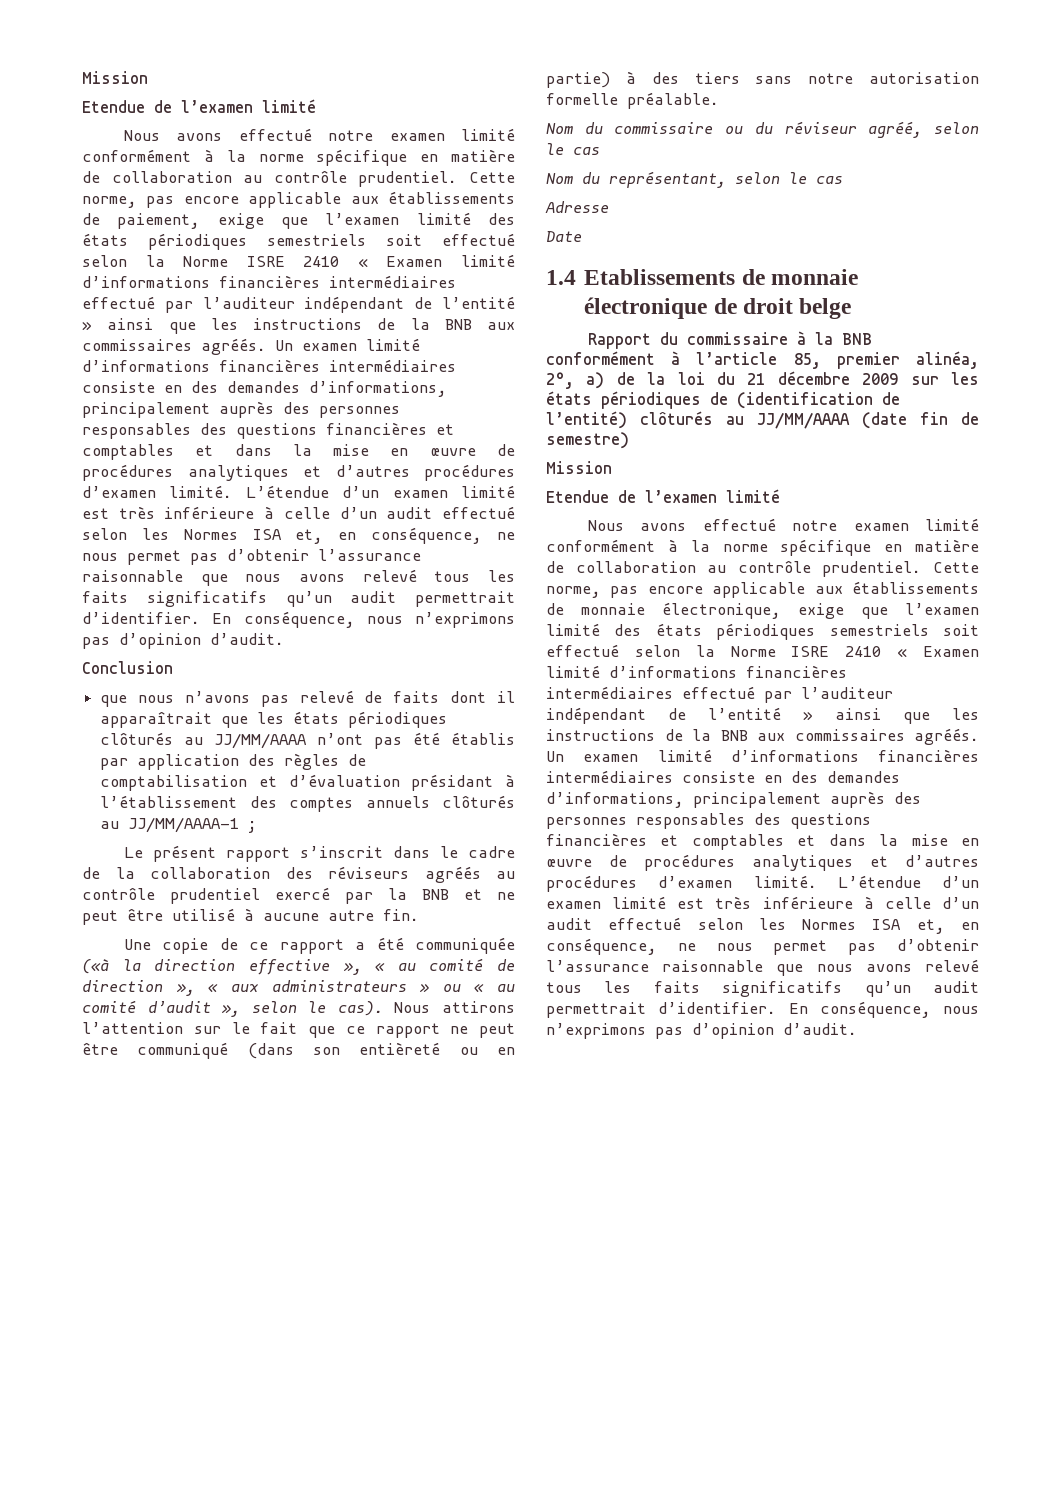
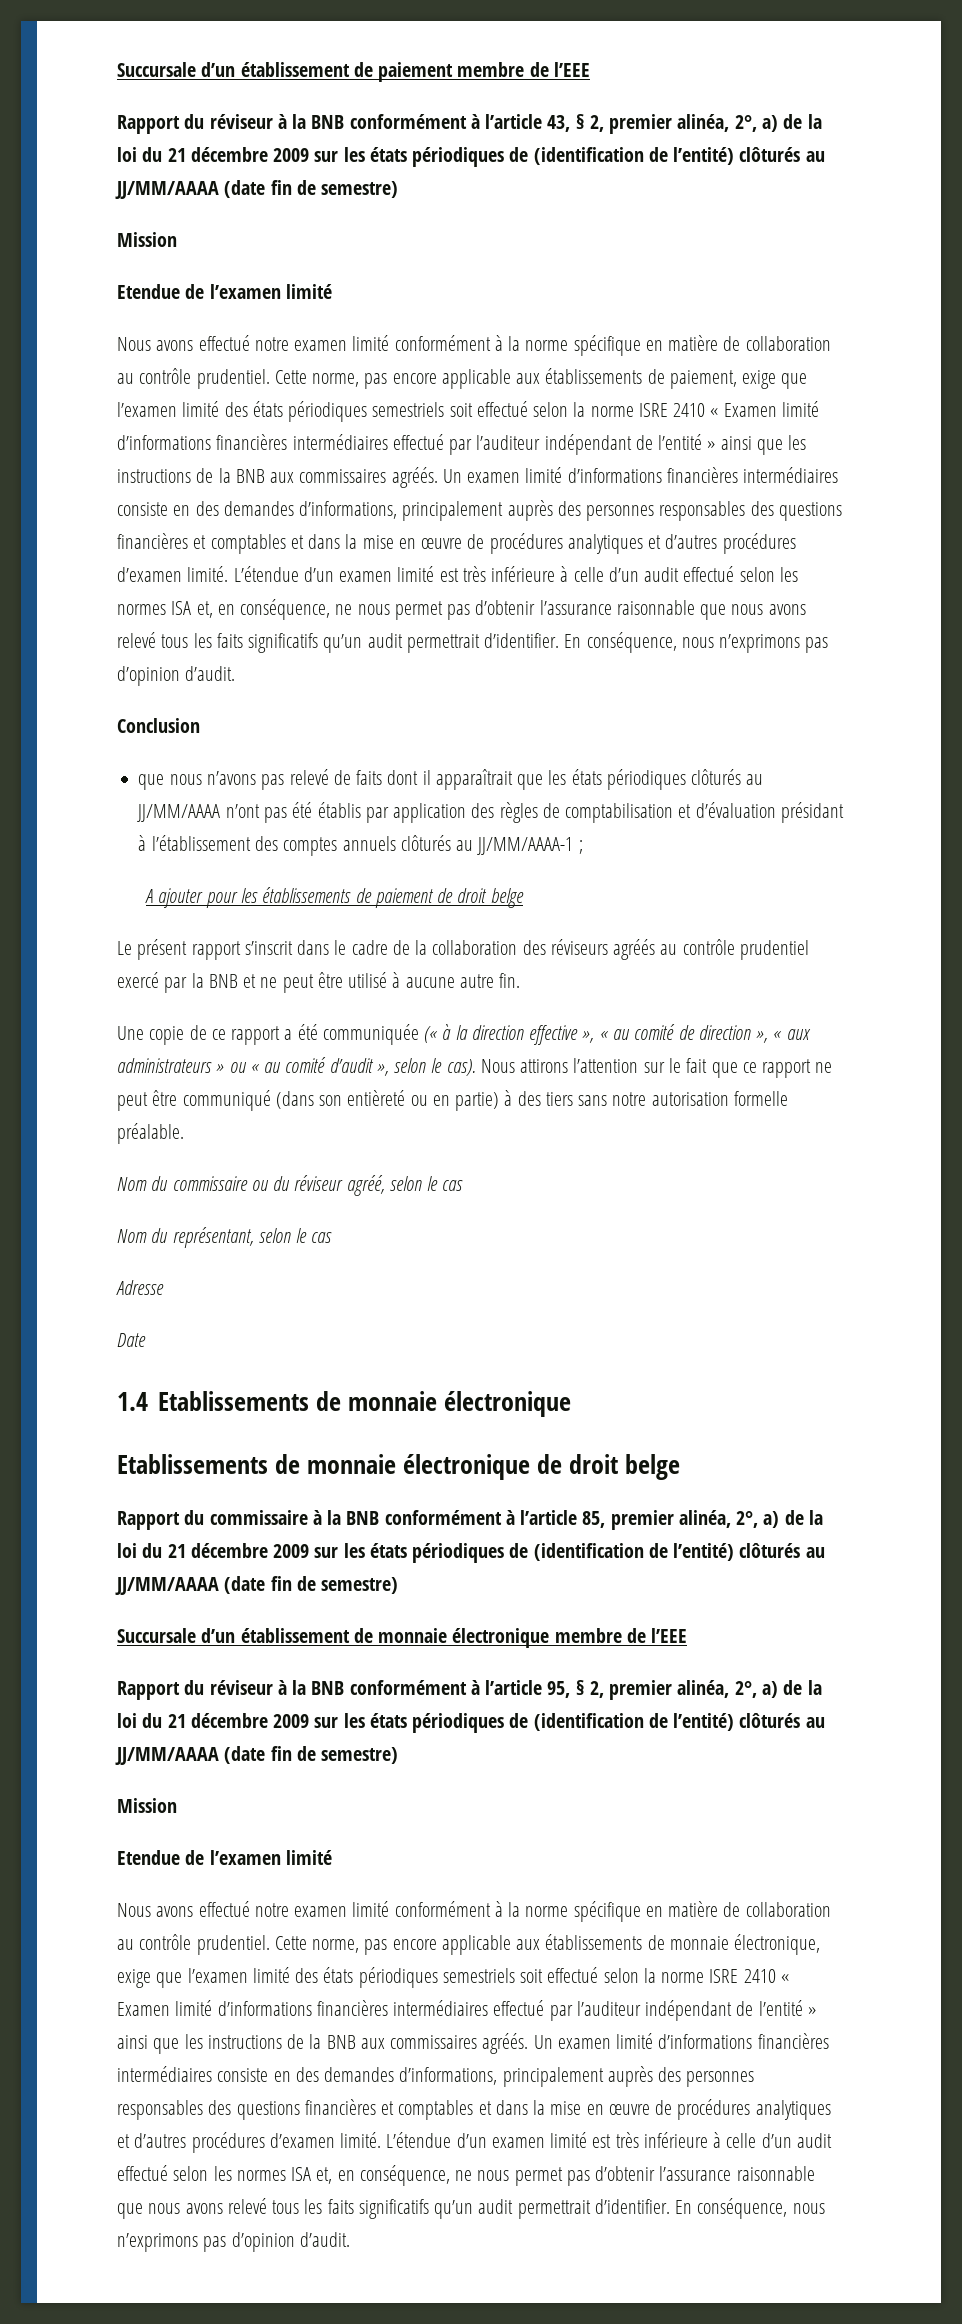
+ Succursale d’un établissement de paiement membre de l’EEE
+ Rapport du réviseur à la BNB conformément à l’article 43, § 2, premier alinéa, 2°, a) de la loi du 21 décembre 2009 sur les états périodiques de (identification de l’entité) clôturés au JJ/MM/AAAA (date fin de semestre)
- Cette norme, pas encore applicable aux établissements de paiement, exige que l’examen limité des états périodiques semestriels soit effectué selon la Norme ISRE 2410 « Examen limité d’informations financières intermédiaires effectué par l’auditeur indépendant de l’entité » ainsi que les instructions de la BNB aux commissaires agréés. Un examen limité d’informations financières intermédiaires consiste en des demandes d’informations, principalement auprès des personnes responsables des questions financières et comptables et dans la mise en œuvre de procédures analytiques et d’autres procédures d’examen limité. L’étendue d’un examen limité est très inférieure à celle d’un audit effectué selon les Normes ISA et, en conséquence, ne nous permet pas d’obtenir l’assurance raisonnable que nous avons relevé tous les faits significatifs qu’un audit permettrait d’identifier.
+ Cette norme, pas encore applicable aux établissements de paiement, exige que l’examen limité des états périodiques semestriels soit effectué selon la norme ISRE 2410 « Examen limité d’informations financières intermédiaires effectué par l’auditeur indépendant de l’entité » ainsi que les instructions de la BNB aux commissaires agréés. Un examen limité d’informations financières intermédiaires consiste en des demandes d’informations, principalement auprès des personnes responsables des questions financières et comptables et dans la mise en œuvre de procédures analytiques et d’autres procédures d’examen limité. L’étendue d’un examen limité est très inférieure à celle d’un audit effectué selon les normes ISA et, en conséquence, ne nous permet pas d’obtenir l’assurance raisonnable que nous avons relevé tous les faits significatifs qu’un audit permettrait d’identifier.
+ A ajouter pour les établissements de paiement de droit belge
- Une copie de ce rapport a été communiquée («à la direction effective », « au comité de direction », « aux administrateurs » ou « au comité d’audit », selon le cas).
+ Une copie de ce rapport a été communiquée (« à la direction effective », « au comité de direction », « aux administrateurs » ou « au comité d’audit », selon le cas).
- 1.4 Etablissements de monnaie électronique de droit belge
+ 1.4 Etablissements de monnaie électronique
+ Etablissements de monnaie électronique de droit belge
+ Succursale d’un établissement de monnaie électronique membre de l’EEE
+ Rapport du réviseur à la BNB conformément à l’article 95, § 2, premier alinéa, 2°, a) de la loi du 21 décembre 2009 sur les états périodiques de (identification de l’entité) clôturés au JJ/MM/AAAA (date fin de semestre)
- Cette norme, pas encore applicable aux établissements de monnaie électronique, exige que l’examen limité des états périodiques semestriels soit effectué selon la Norme ISRE 2410 « Examen limité d’informations financières intermédiaires effectué par l’auditeur indépendant de l’entité » ainsi que les instructions de la BNB aux commissaires agréés. Un examen limité d’informations financières intermédiaires consiste en des demandes d’informations, principalement auprès des personnes responsables des questions financières et comptables et dans la mise en œuvre de procédures analytiques et d’autres procédures d’examen limité. L’étendue d’un examen limité est très inférieure à celle d’un audit effectué selon les Normes ISA et, en conséquence, ne nous permet pas d’obtenir l’assurance raisonnable que nous avons relevé tous les faits significatifs qu’un audit permettrait d’identifier.
+ Cette norme, pas encore applicable aux établissements de monnaie électronique, exige que l’examen limité des états périodiques semestriels soit effectué selon la norme ISRE 2410 « Examen limité d’informations financières intermédiaires effectué par l’auditeur indépendant de l’entité » ainsi que les instructions de la BNB aux commissaires agréés. Un examen limité d’informations financières intermédiaires consiste en des demandes d’informations, principalement auprès des personnes responsables des questions financières et comptables et dans la mise en œuvre de procédures analytiques et d’autres procédures d’examen limité. L’étendue d’un examen limité est très inférieure à celle d’un audit effectué selon les normes ISA et, en conséquence, ne nous permet pas d’obtenir l’assurance raisonnable que nous avons relevé tous les faits significatifs qu’un audit permettrait d’identifier.

